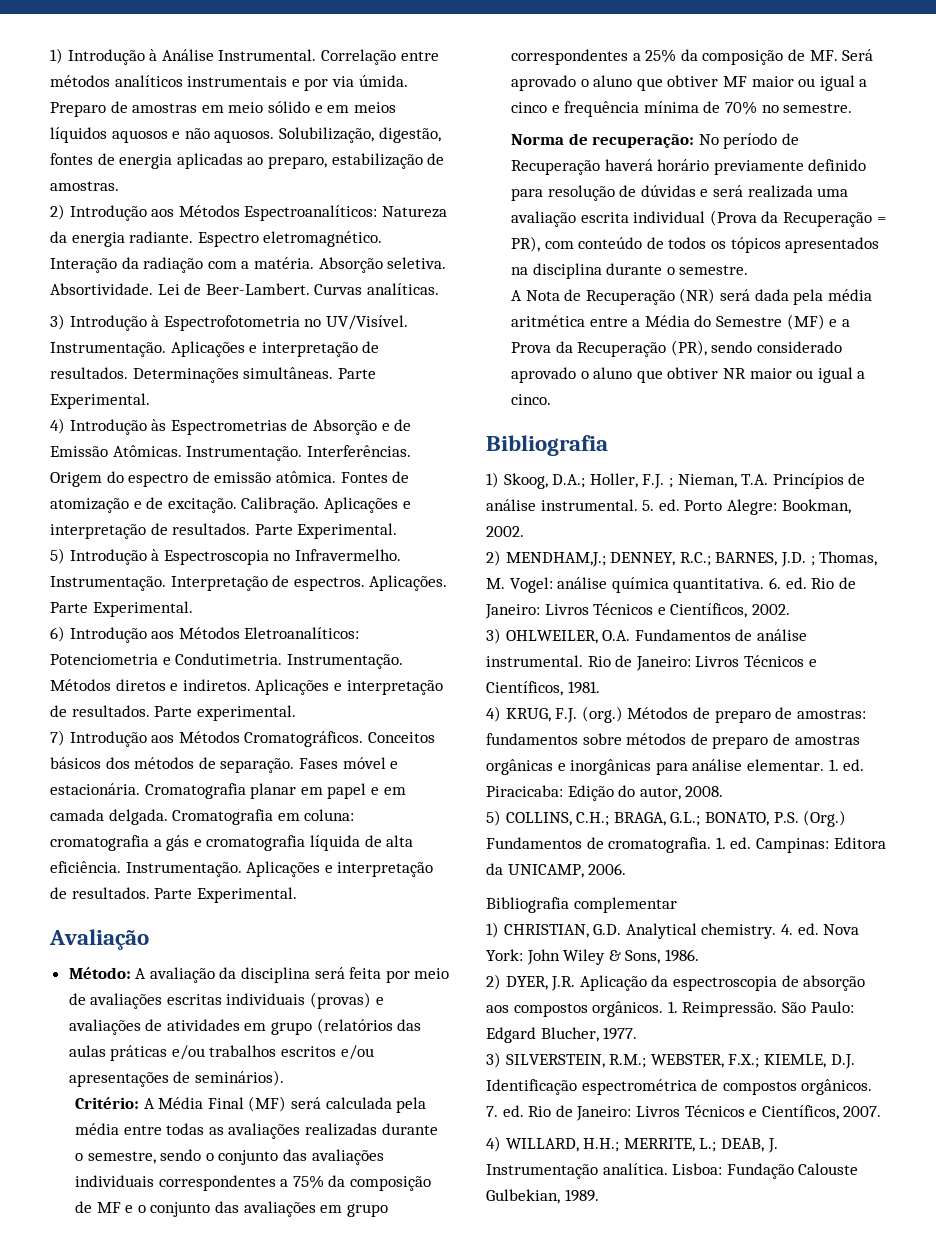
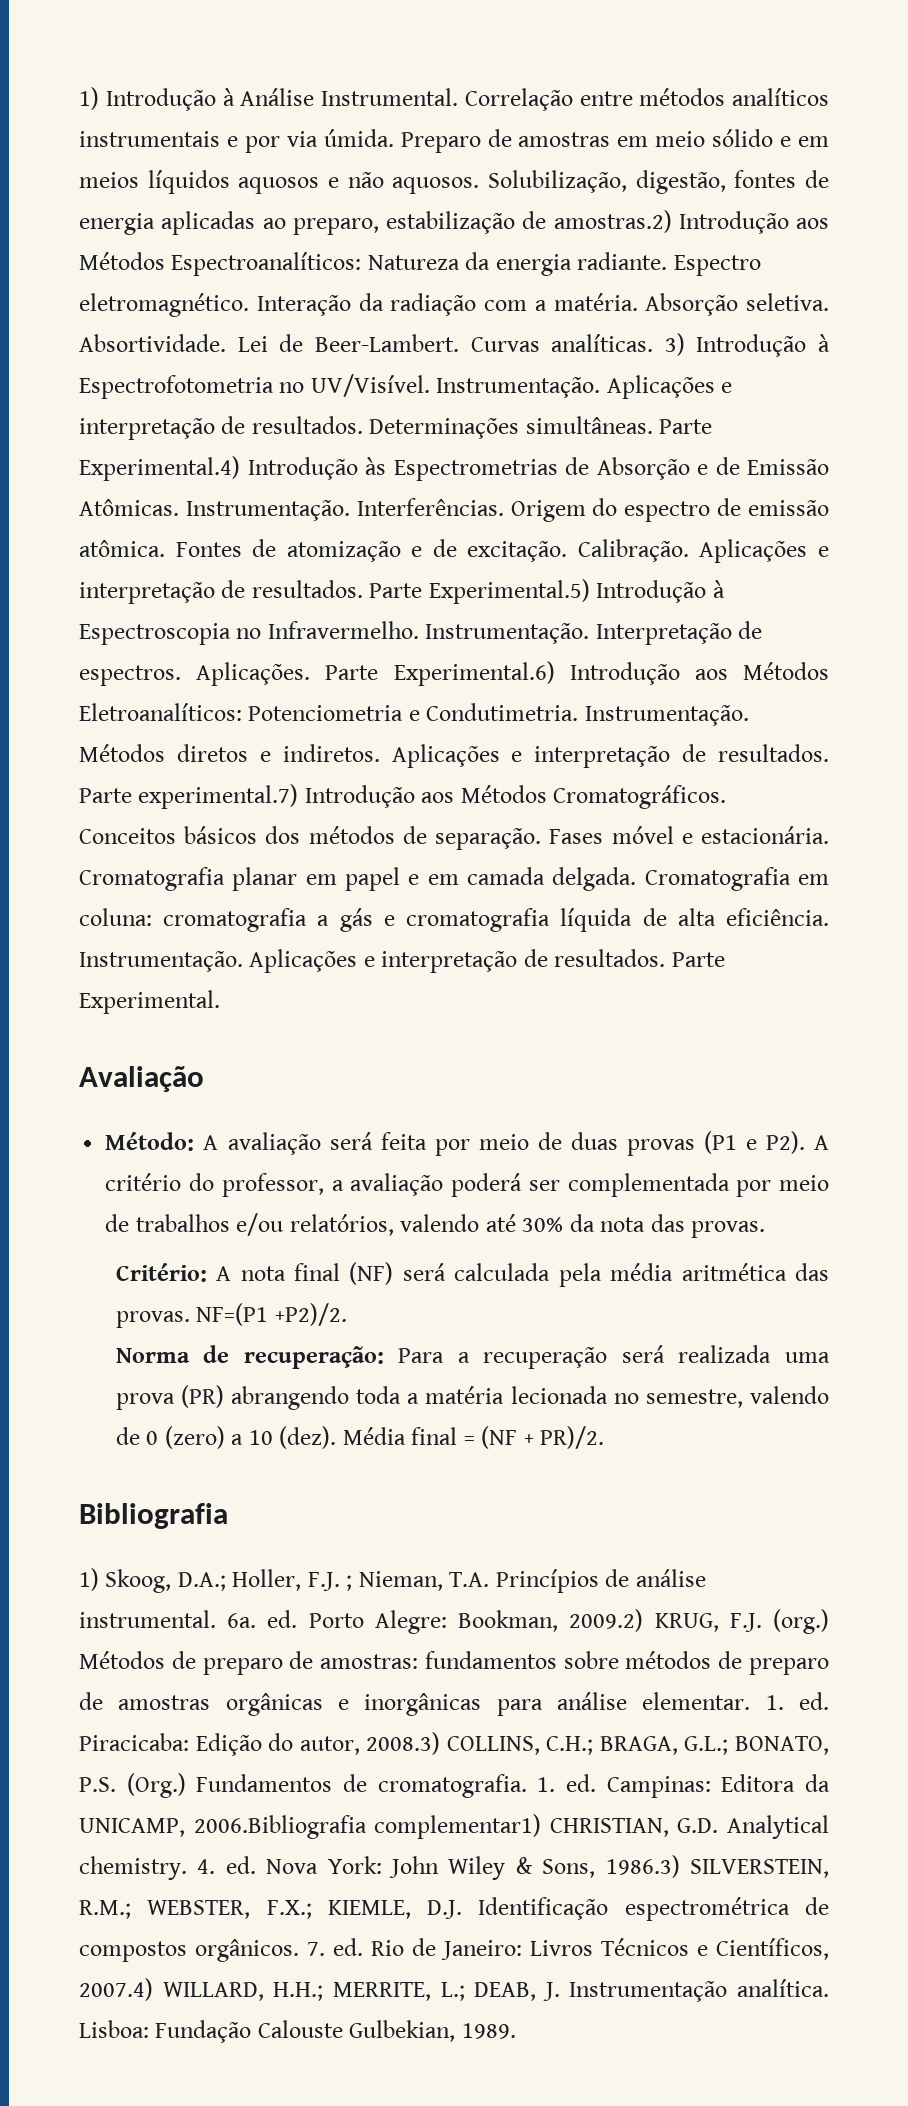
- Solubilização, digestão, fontes de energia aplicadas ao preparo, estabilização de amostras.
- 2) Introdução aos Métodos Espectroanalíticos: Natureza da energia radiante.
+ Solubilização, digestão, fontes de energia aplicadas ao preparo, estabilização de amostras.2) Introdução aos Métodos Espectroanalíticos: Natureza da energia radiante.
- Curvas analíticas.
- 3) Introdução à Espectrofotometria no UV/Visível.
+ Curvas analíticas. 3) Introdução à Espectrofotometria no UV/Visível.
- Determinações simultâneas. Parte Experimental.
- 4) Introdução às Espectrometrias de Absorção e de Emissão Atômicas.
+ Determinações simultâneas. Parte Experimental.4) Introdução às Espectrometrias de Absorção e de Emissão Atômicas.
- Calibração. Aplicações e interpretação de resultados. Parte Experimental.
- 5) Introdução à Espectroscopia no Infravermelho.
+ Calibração. Aplicações e interpretação de resultados. Parte Experimental.5) Introdução à Espectroscopia no Infravermelho.
- Aplicações. Parte Experimental.
- 6) Introdução aos Métodos Eletroanalíticos: Potenciometria e Condutimetria.
+ Aplicações. Parte Experimental.6) Introdução aos Métodos Eletroanalíticos: Potenciometria e Condutimetria.
- Parte experimental.
- 7) Introdução aos Métodos Cromatográficos.
+ Parte experimental.7) Introdução aos Métodos Cromatográficos.
- Método: A avaliação da disciplina será feita por meio de avaliações escritas individuais (provas) e avaliações de atividades em grupo (relatórios das aulas práticas e/ou trabalhos escritos e/ou apresentações de seminários).
+ Método: A avaliação será feita por meio de duas provas (P1 e P2). A critério do professor, a avaliação poderá ser complementada por meio de trabalhos e/ou relatórios, valendo até 30% da nota das provas.
- Critério: A Média Final (MF) será calculada pela média entre todas as avaliações realizadas durante o semestre, sendo o conjunto das avaliações individuais correspondentes a 75% da composição de MF e o conjunto das avaliações em grupo correspondentes a 25% da composição de MF. Será aprovado o aluno que obtiver MF maior ou igual a cinco e frequência mínima de 70% no semestre.
- Norma de recuperação: No período de Recuperação haverá horário previamente definido para resolução de dúvidas e será realizada uma avaliação escrita individual (Prova da Recuperação = PR), com conteúdo de todos os tópicos apresentados na disciplina durante o semestre.
- A Nota de Recuperação (NR) será dada pela média aritmética entre a Média do Semestre (MF) e a Prova da Recuperação (PR), sendo considerado aprovado o aluno que obtiver NR maior ou igual a cinco.
+ Critério: A nota final (NF) será calculada pela média aritmética das provas. NF=(P1 +P2)/2.
+ Norma de recuperação: Para a recuperação será realizada uma prova (PR) abrangendo toda a matéria lecionada no semestre, valendo de 0 (zero) a 10 (dez). Média final = (NF + PR)/2.
- 5. ed. Porto Alegre: Bookman, 2002.
- 2) MENDHAM,J.; DENNEY, R.C.; BARNES, J.D. ; Thomas, M. Vogel: análise química quantitativa. 6. ed. Rio de Janeiro: Livros Técnicos e Científicos, 2002.
- 3) OHLWEILER, O.A. Fundamentos de análise instrumental. Rio de Janeiro: Livros Técnicos e Científicos, 1981.
- 4) KRUG, F.J. (org.)
+ 6a. ed. Porto Alegre: Bookman, 2009.2) KRUG, F.J. (org.)
- 1. ed. Piracicaba: Edição do autor, 2008.
- 5) COLLINS, C.H.; BRAGA, G.L.; BONATO, P.S. (Org.) Fundamentos de cromatografia.
+ 1. ed. Piracicaba: Edição do autor, 2008.3) COLLINS, C.H.; BRAGA, G.L.; BONATO, P.S. (Org.) Fundamentos de cromatografia.
- 1. ed. Campinas: Editora da UNICAMP, 2006.
- Bibliografia complementar
- 1) CHRISTIAN, G.D. Analytical chemistry.
+ 1. ed. Campinas: Editora da UNICAMP, 2006.Bibliografia complementar1) CHRISTIAN, G.D. Analytical chemistry.
- 4. ed. Nova York: John Wiley & Sons, 1986.
- 2) DYER, J.R. Aplicação da espectroscopia de absorção aos compostos orgânicos. 1. Reimpressão. São Paulo: Edgard Blucher, 1977.
- 3) SILVERSTEIN, R.M.; WEBSTER, F.X.; KIEMLE, D.J. Identificação espectrométrica de compostos orgânicos.
+ 4. ed. Nova York: John Wiley & Sons, 1986.3) SILVERSTEIN, R.M.; WEBSTER, F.X.; KIEMLE, D.J. Identificação espectrométrica de compostos orgânicos.
- 7. ed. Rio de Janeiro: Livros Técnicos e Científicos, 2007.
- 4) WILLARD, H.H.; MERRITE, L.; DEAB, J. Instrumentação analítica.
+ 7. ed. Rio de Janeiro: Livros Técnicos e Científicos, 2007.4) WILLARD, H.H.; MERRITE, L.; DEAB, J. Instrumentação analítica.

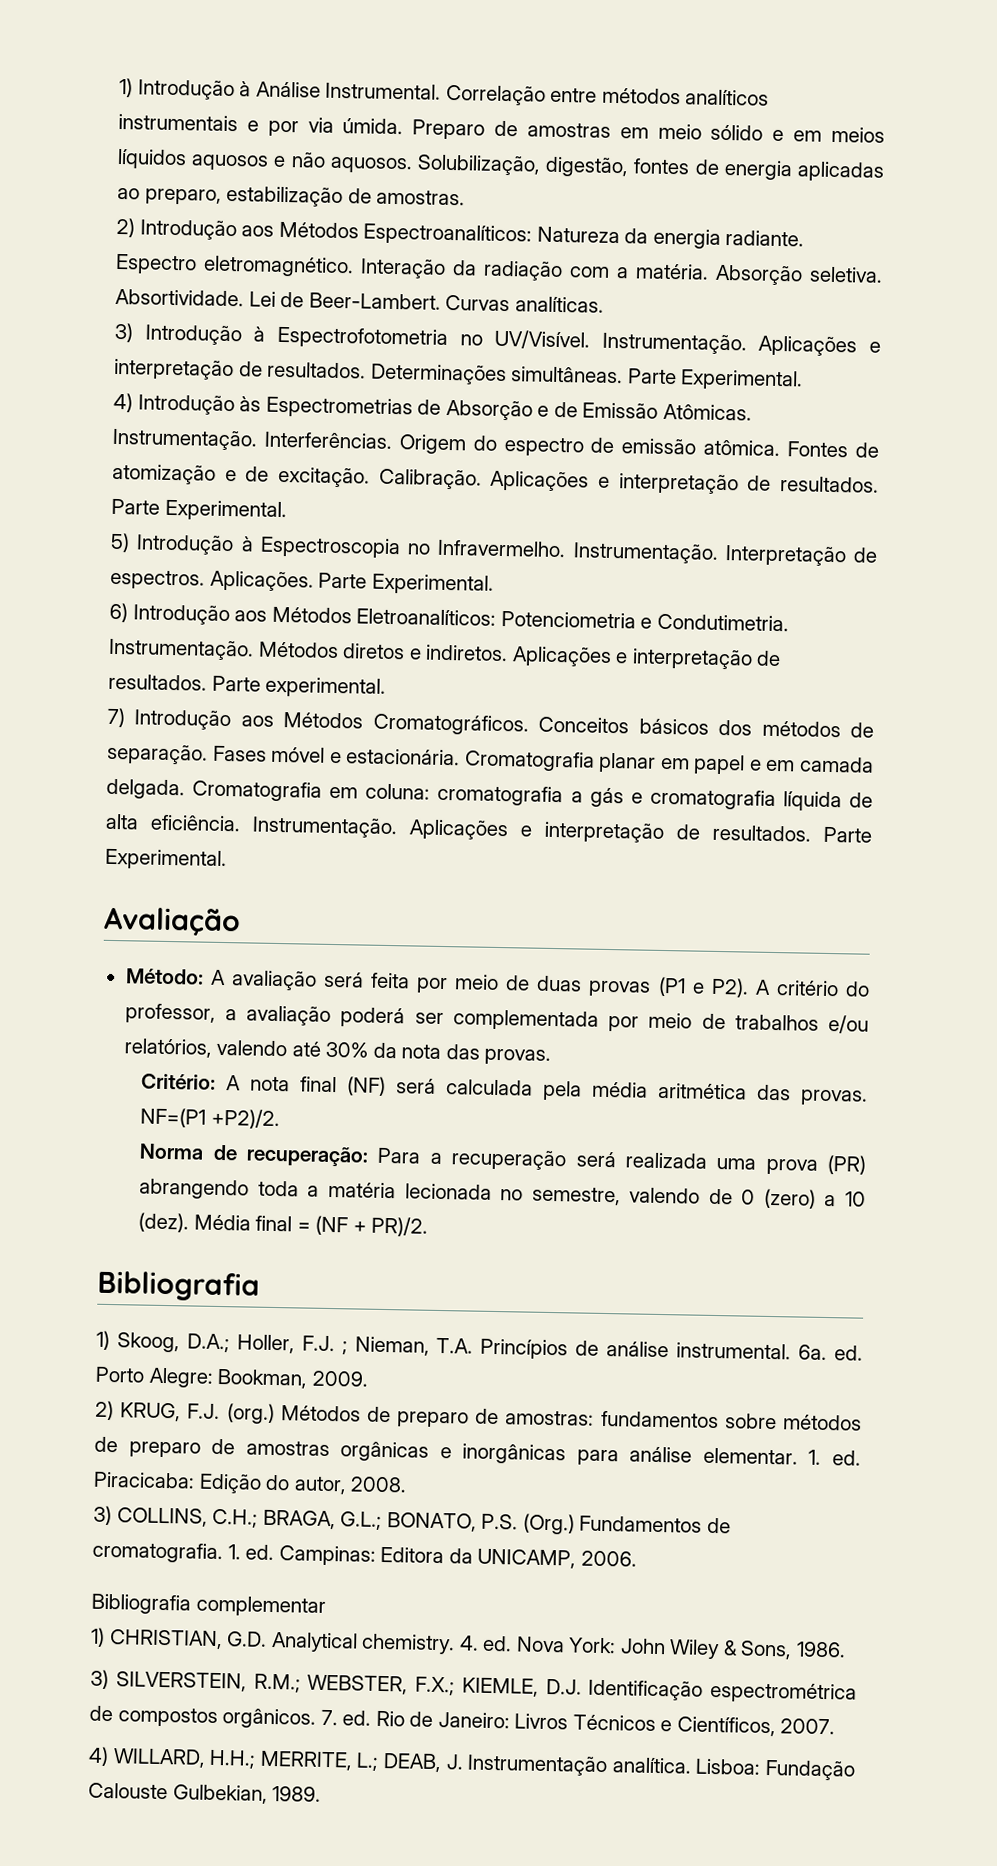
- Solubilização, digestão, fontes de energia aplicadas ao preparo, estabilização de amostras.2) Introdução aos Métodos Espectroanalíticos: Natureza da energia radiante.
+ Solubilização, digestão, fontes de energia aplicadas ao preparo, estabilização de amostras.
+ 2) Introdução aos Métodos Espectroanalíticos: Natureza da energia radiante.
- Curvas analíticas. 3) Introdução à Espectrofotometria no UV/Visível.
+ Curvas analíticas.
+ 3) Introdução à Espectrofotometria no UV/Visível.
- Determinações simultâneas. Parte Experimental.4) Introdução às Espectrometrias de Absorção e de Emissão Atômicas.
+ Determinações simultâneas. Parte Experimental.
+ 4) Introdução às Espectrometrias de Absorção e de Emissão Atômicas.
- Calibração. Aplicações e interpretação de resultados. Parte Experimental.5) Introdução à Espectroscopia no Infravermelho.
+ Calibração. Aplicações e interpretação de resultados. Parte Experimental.
+ 5) Introdução à Espectroscopia no Infravermelho.
- Aplicações. Parte Experimental.6) Introdução aos Métodos Eletroanalíticos: Potenciometria e Condutimetria.
+ Aplicações. Parte Experimental.
+ 6) Introdução aos Métodos Eletroanalíticos: Potenciometria e Condutimetria.
- Parte experimental.7) Introdução aos Métodos Cromatográficos.
+ Parte experimental.
+ 7) Introdução aos Métodos Cromatográficos.
- 6a. ed. Porto Alegre: Bookman, 2009.2) KRUG, F.J. (org.)
+ 6a. ed. Porto Alegre: Bookman, 2009.
+ 2) KRUG, F.J. (org.)
- 1. ed. Piracicaba: Edição do autor, 2008.3) COLLINS, C.H.; BRAGA, G.L.; BONATO, P.S. (Org.) Fundamentos de cromatografia.
+ 1. ed. Piracicaba: Edição do autor, 2008.
+ 3) COLLINS, C.H.; BRAGA, G.L.; BONATO, P.S. (Org.) Fundamentos de cromatografia.
- 1. ed. Campinas: Editora da UNICAMP, 2006.Bibliografia complementar1) CHRISTIAN, G.D. Analytical chemistry.
+ 1. ed. Campinas: Editora da UNICAMP, 2006.
+ Bibliografia complementar
+ 1) CHRISTIAN, G.D. Analytical chemistry.
- 4. ed. Nova York: John Wiley & Sons, 1986.3) SILVERSTEIN, R.M.; WEBSTER, F.X.; KIEMLE, D.J. Identificação espectrométrica de compostos orgânicos.
+ 4. ed. Nova York: John Wiley & Sons, 1986.
+ 3) SILVERSTEIN, R.M.; WEBSTER, F.X.; KIEMLE, D.J. Identificação espectrométrica de compostos orgânicos.
- 7. ed. Rio de Janeiro: Livros Técnicos e Científicos, 2007.4) WILLARD, H.H.; MERRITE, L.; DEAB, J. Instrumentação analítica.
+ 7. ed. Rio de Janeiro: Livros Técnicos e Científicos, 2007.
+ 4) WILLARD, H.H.; MERRITE, L.; DEAB, J. Instrumentação analítica.

